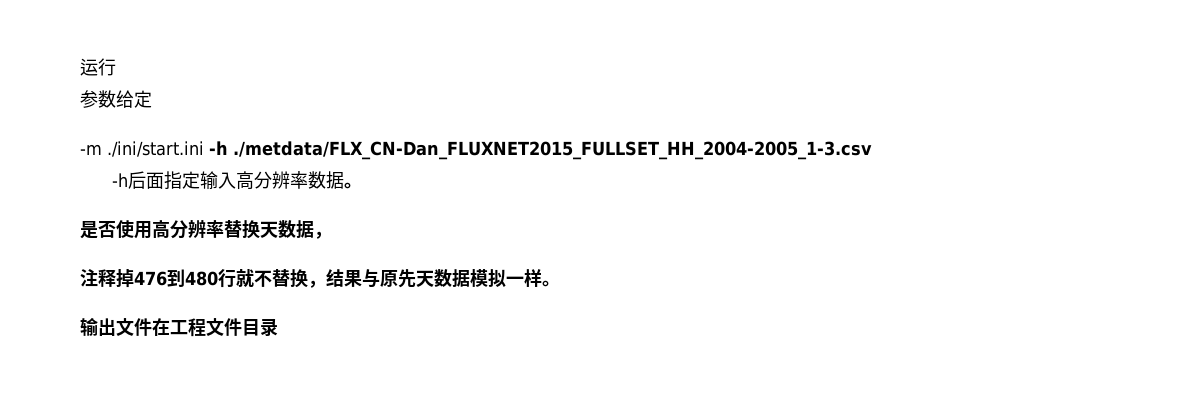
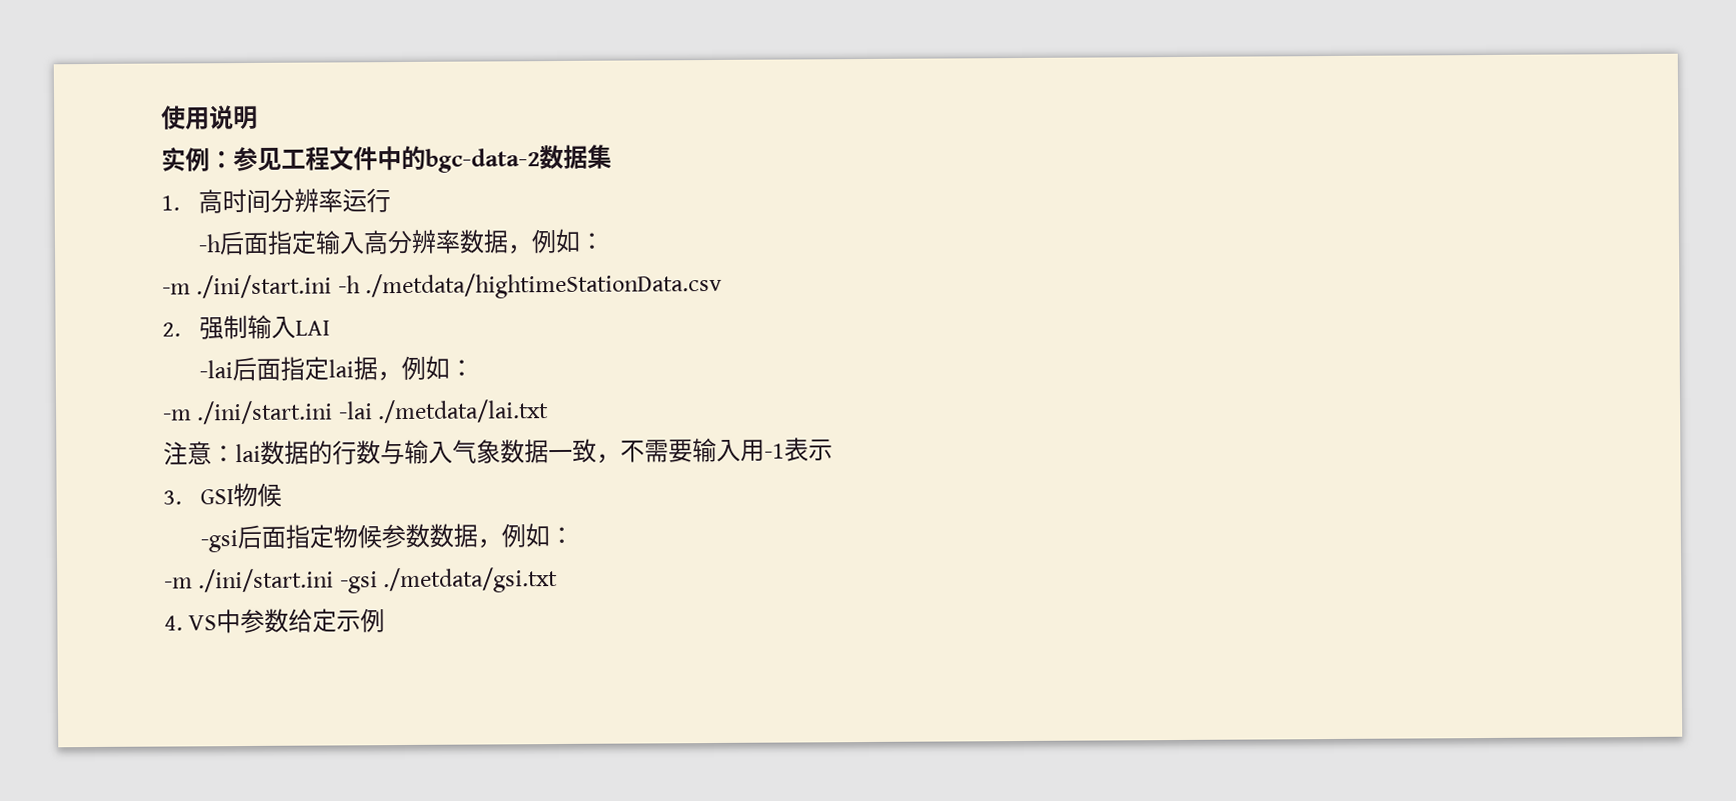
- 运行
- 参数给定
- -m ./ini/start.ini -h ./metdata/FLX_CN-Dan_FLUXNET2015_FULLSET_HH_2004-2005_1-3.csv
+ 使用说明
+ 实例：参见工程文件中的bgc-data-2数据集
+ 1.高时间分辨率运行
- -h后面指定输入高分辨率数据。
- 是否使用高分辨率替换天数据，
- 注释掉476到480行就不替换，结果与原先天数据模拟一样。
- 输出文件在工程文件目录
+ -h后面指定输入高分辨率数据，例如：
+ -m ./ini/start.ini -h ./metdata/hightimeStationData.csv
+ 2.强制输入LAI
+ -lai后面指定lai据，例如：
+ -m ./ini/start.ini -lai ./metdata/lai.txt
+ 注意：lai数据的行数与输入气象数据一致，不需要输入用-1表示
+ 3. GSI物候
+ -gsi后面指定物候参数数据，例如：
+ -m ./ini/start.ini -gsi ./metdata/gsi.txt
+ 4. VS中参数给定示例

